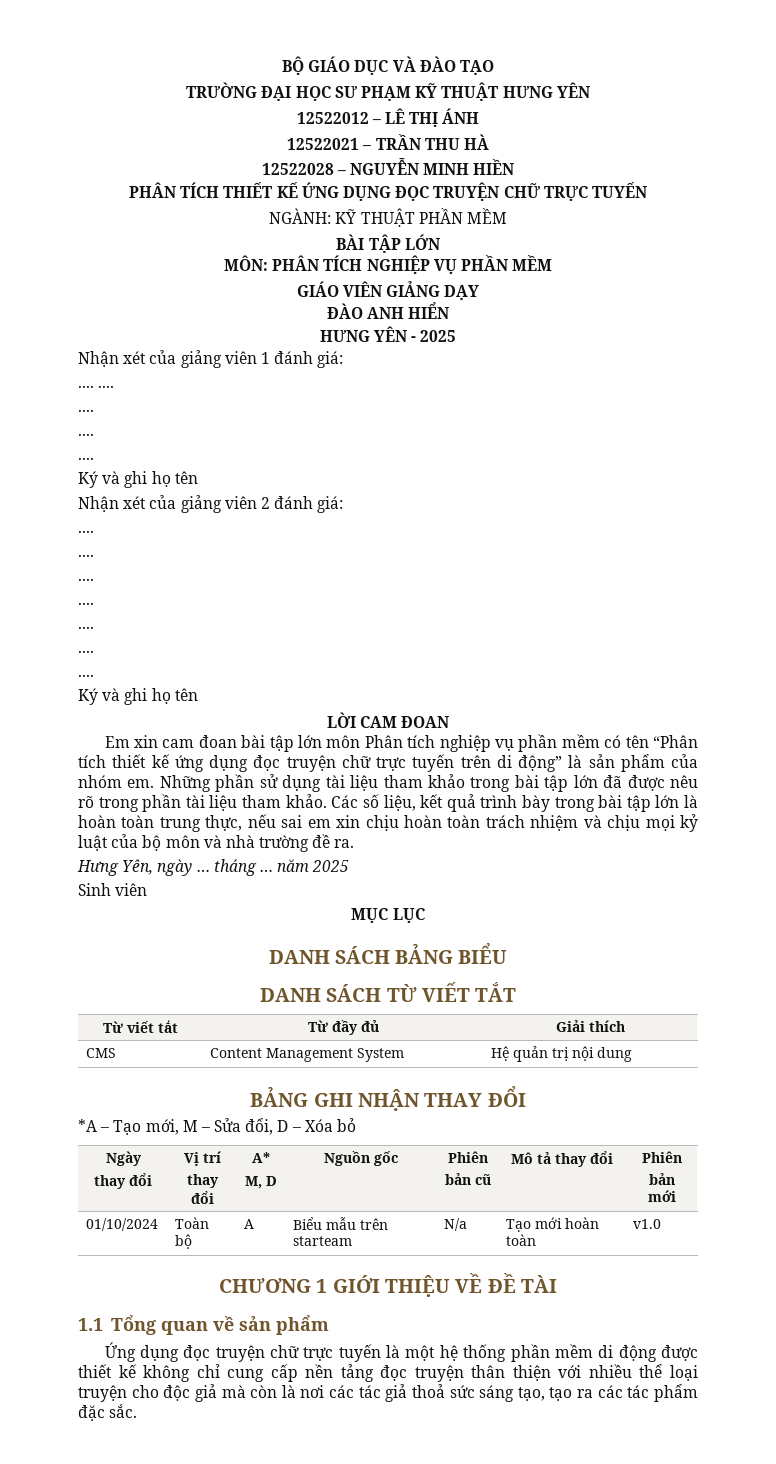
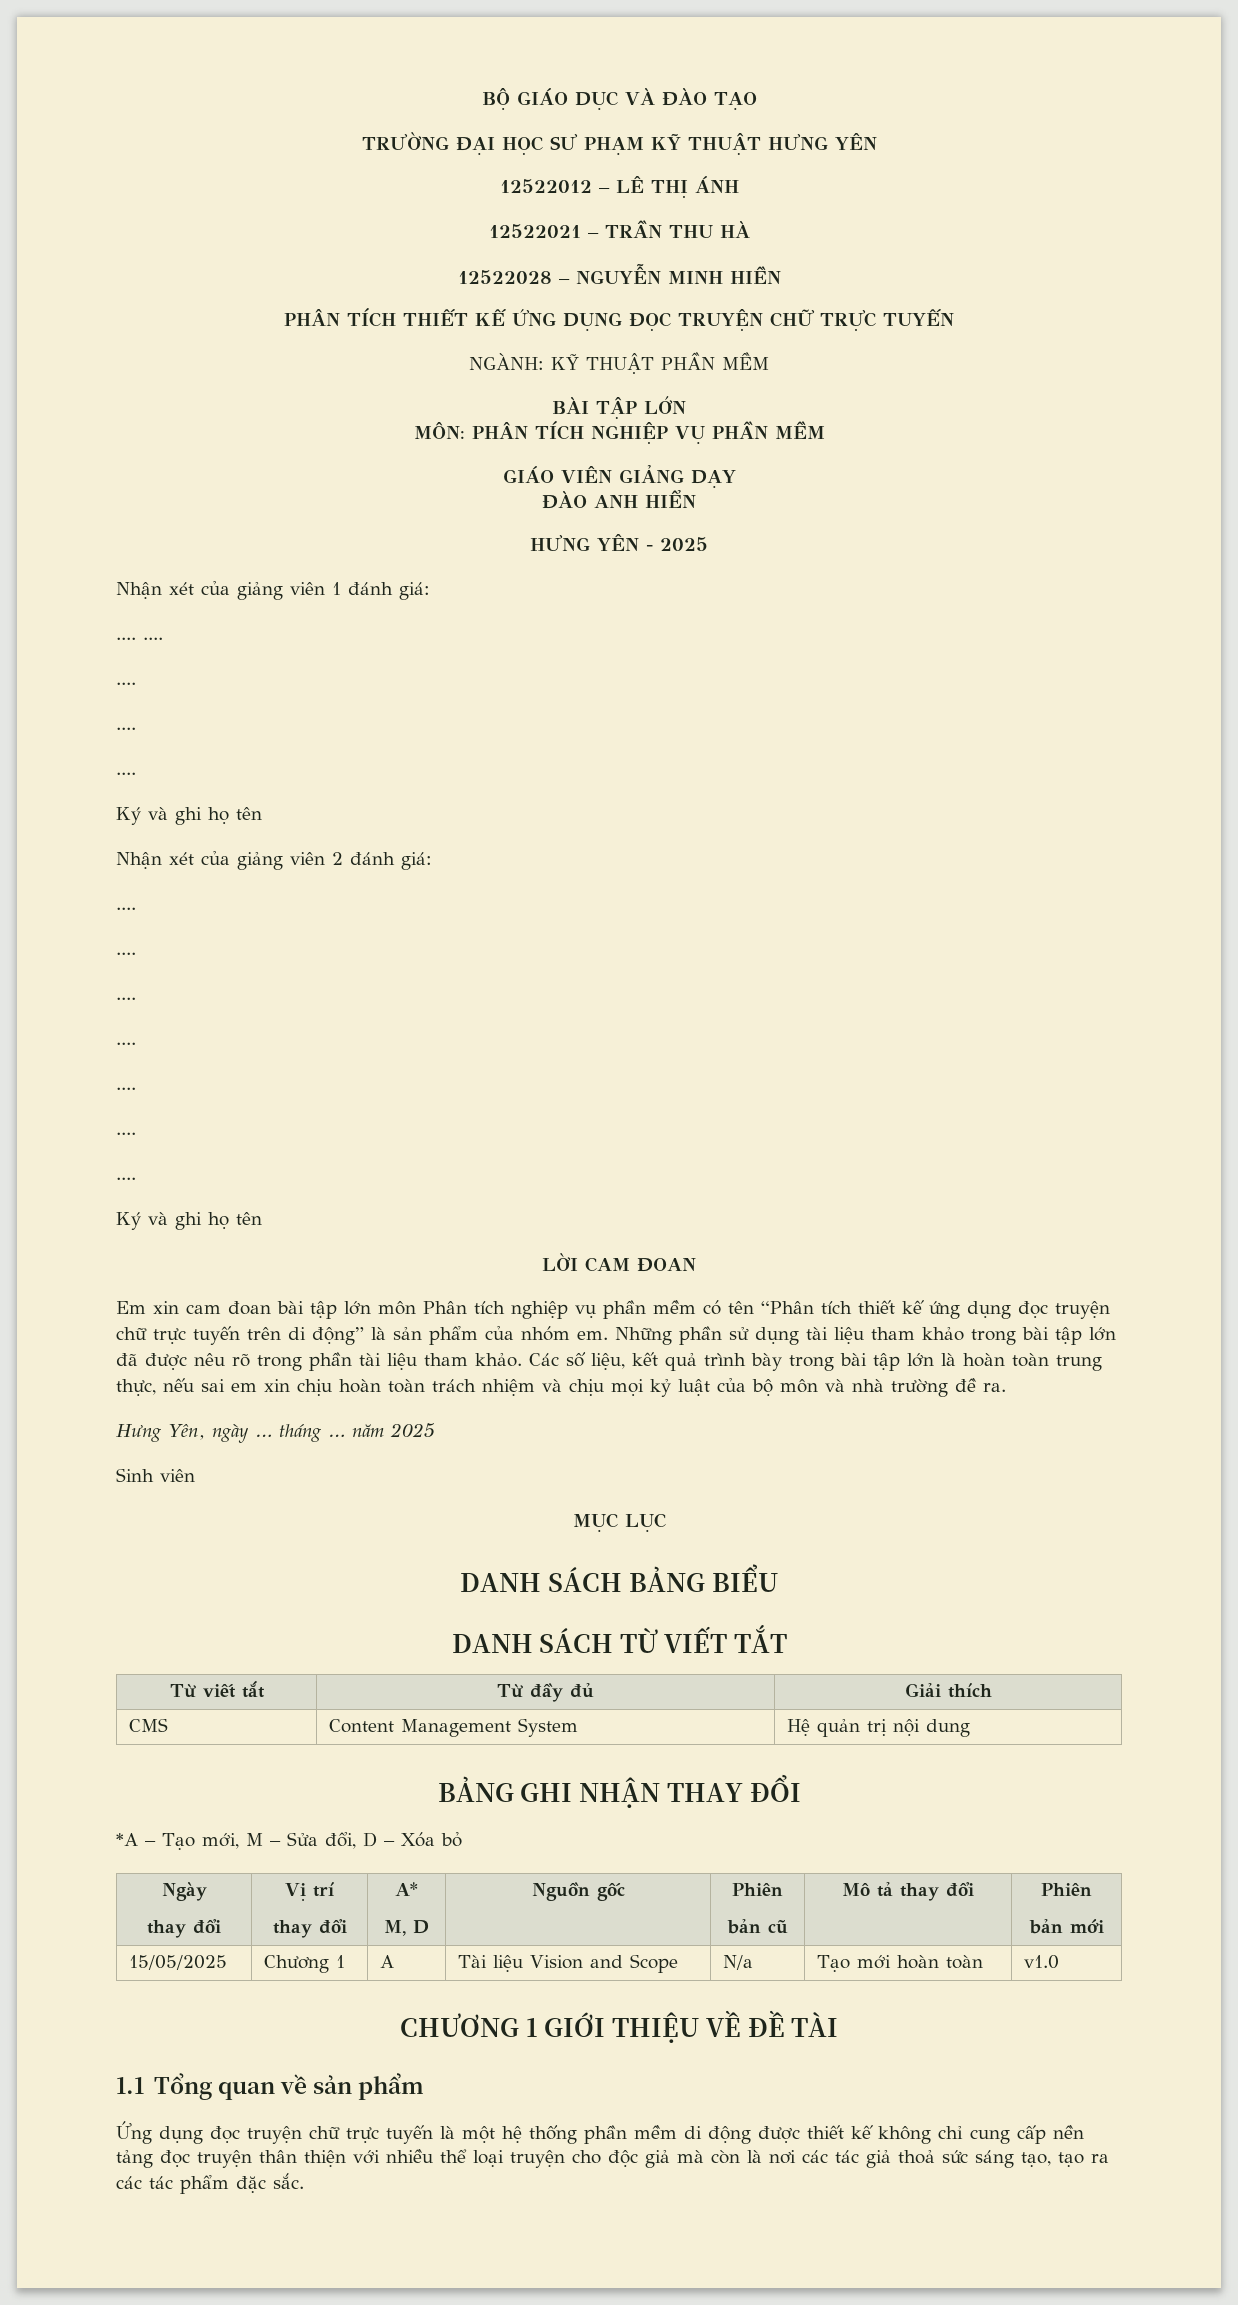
- 01/10/2024 | Toàn bộ | A | Biểu mẫu trên starteam | N/a | Tạo mới hoàn toàn | v1.0
+ 15/05/2025 | Chương 1 | A | Tài liệu Vision and Scope | N/a | Tạo mới hoàn toàn | v1.0

